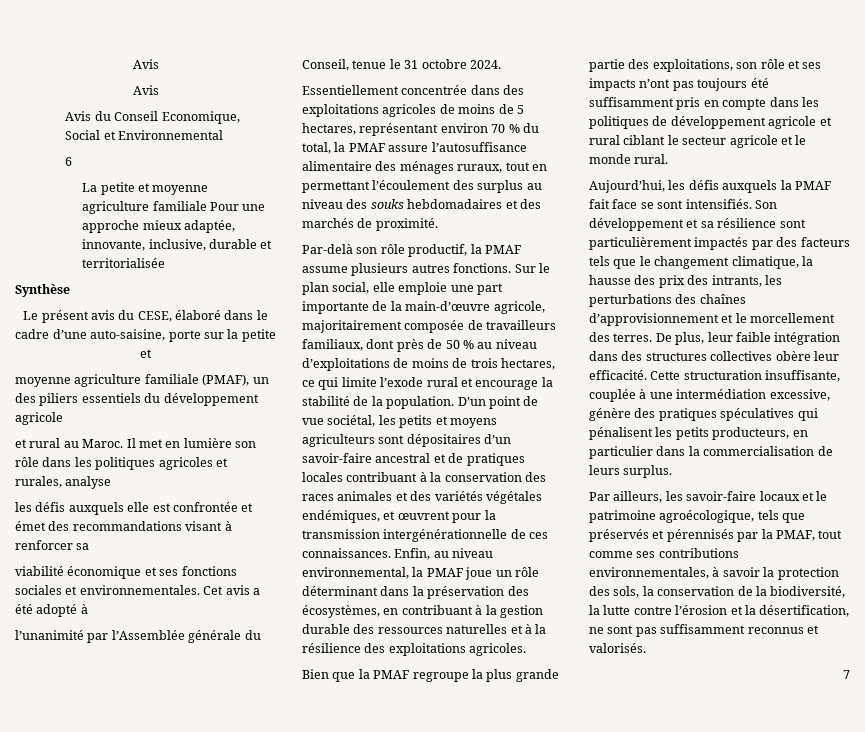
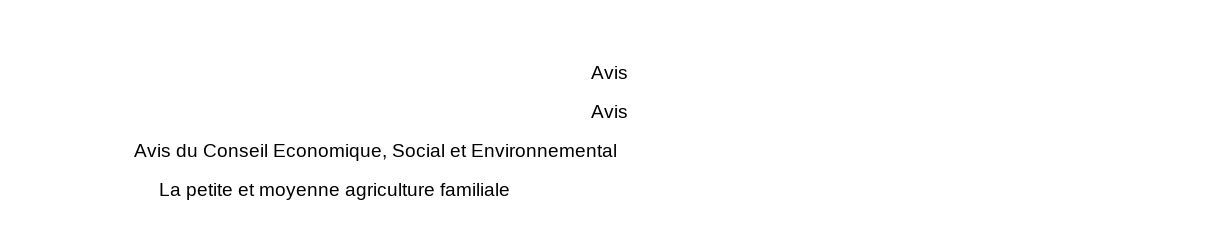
- 6
- La petite et moyenne agriculture familiale Pour une approche mieux adaptée, innovante, inclusive, durable et territorialisée
- Synthèse
- Le présent avis du CESE, élaboré dans le cadre d’une auto-saisine, porte sur la petite et
- moyenne agriculture familiale (PMAF), un des piliers essentiels du développement agricole
- et rural au Maroc. Il met en lumière son rôle dans les politiques agricoles et rurales, analyse
- les défis auxquels elle est confrontée et émet des recommandations visant à renforcer sa
- viabilité économique et ses fonctions sociales et environnementales. Cet avis a été adopté à
- l’unanimité par l’Assemblée générale du Conseil, tenue le 31 octobre 2024.
- Essentiellement concentrée dans des exploitations agricoles de moins de 5 hectares, représentant environ 70 % du total, la PMAF assure l’autosuffisance alimentaire des ménages ruraux, tout en permettant l’écoulement des surplus au niveau des souks hebdomadaires et des marchés de proximité.
- Par-delà son rôle productif, la PMAF assume plusieurs autres fonctions. Sur le plan social, elle emploie une part importante de la main-d’œuvre agricole, majoritairement composée de travailleurs familiaux, dont près de 50 % au niveau d’exploitations de moins de trois hectares, ce qui limite l’exode rural et encourage la stabilité de la population. D’un point de vue sociétal, les petits et moyens agriculteurs sont dépositaires d’un savoir-faire ancestral et de pratiques locales contribuant à la conservation des races animales et des variétés végétales endémiques, et œuvrent pour la transmission intergénérationnelle de ces connaissances. Enfin, au niveau environnemental, la PMAF joue un rôle déterminant dans la préservation des écosystèmes, en contribuant à la gestion durable des ressources naturelles et à la résilience des exploitations agricoles.
- Bien que la PMAF regroupe la plus grande partie des exploitations, son rôle et ses impacts n’ont pas toujours été suffisamment pris en compte dans les politiques de développement agricole et rural ciblant le secteur agricole et le monde rural.
- Aujourd’hui, les défis auxquels la PMAF fait face se sont intensifiés. Son développement et sa résilience sont particulièrement impactés par des facteurs tels que le changement climatique, la hausse des prix des intrants, les perturbations des chaînes d’approvisionnement et le morcellement des terres. De plus, leur faible intégration dans des structures collectives obère leur efficacité. Cette structuration insuffisante, couplée à une intermédiation excessive, génère des pratiques spéculatives qui pénalisent les petits producteurs, en particulier dans la commercialisation de leurs surplus.
- Par ailleurs, les savoir-faire locaux et le patrimoine agroécologique, tels que préservés et pérennisés par la PMAF, tout comme ses contributions environnementales, à savoir la protection des sols, la conservation de la biodiversité, la lutte contre l’érosion et la désertification, ne sont pas suffisamment reconnus et valorisés.
- 7
+ La petite et moyenne agriculture familiale

